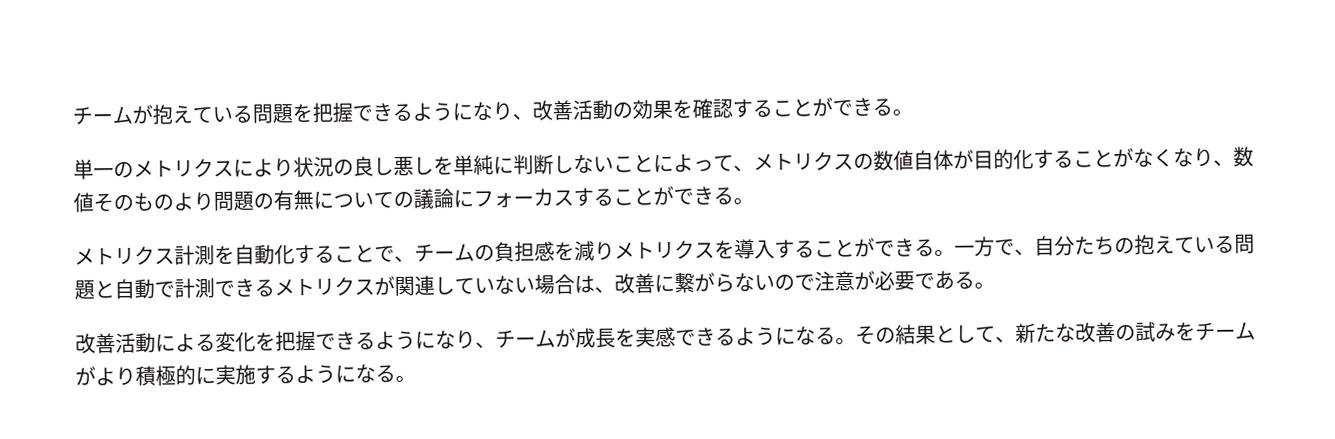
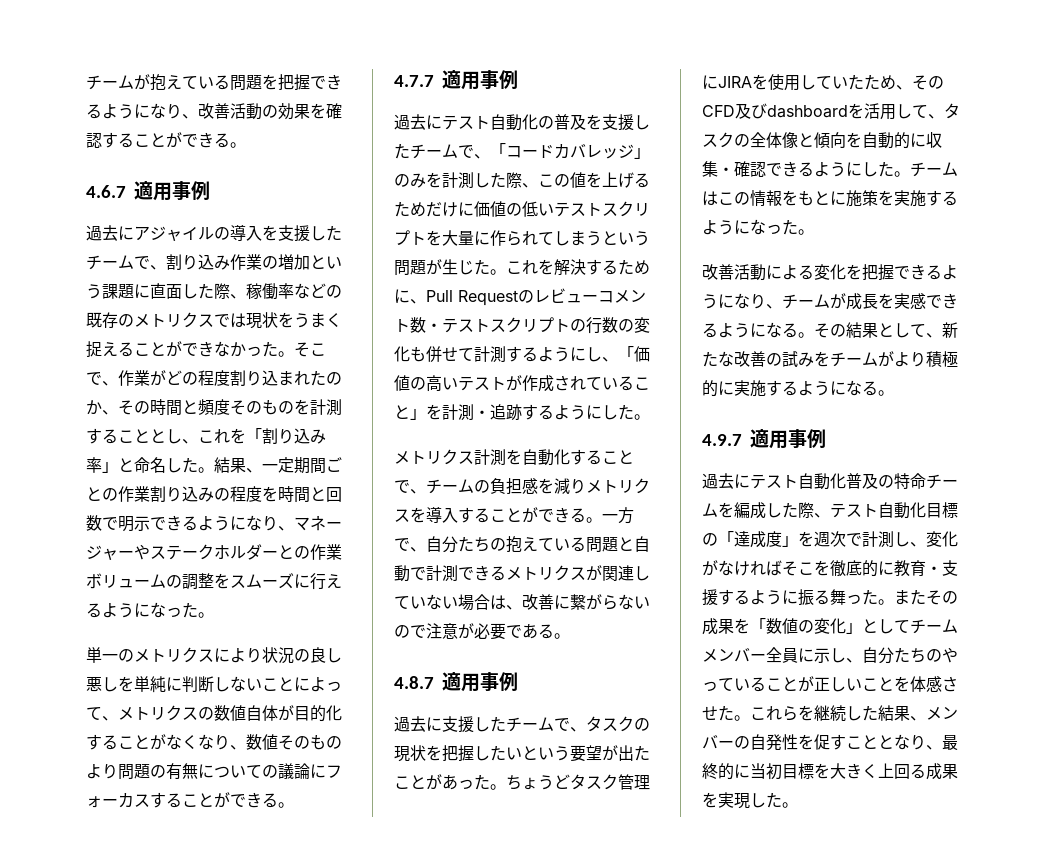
+ 4.6.7適用事例
+ 過去にアジャイルの導入を支援したチームで、割り込み作業の増加という課題に直面した際、稼働率などの既存のメトリクスでは現状をうまく捉えることができなかった。そこで、作業がどの程度割り込まれたのか、その時間と頻度そのものを計測することとし、これを「割り込み率」と命名した。結果、一定期間ごとの作業割り込みの程度を時間と回数で明示できるようになり、マネージャーやステークホルダーとの作業ボリュームの調整をスムーズに行えるようになった。
+ 4.7.7適用事例
+ 過去にテスト自動化の普及を支援したチームで、「コードカバレッジ」のみを計測した際、この値を上げるためだけに価値の低いテストスクリプトを大量に作られてしまうという問題が生じた。これを解決するために、Pull Requestのレビューコメント数・テストスクリプトの行数の変化も併せて計測するようにし、「価値の高いテストが作成されていること」を計測・追跡するようにした。
+ 4.8.7適用事例
+ 過去に支援したチームで、タスクの現状を把握したいという要望が出たことがあった。ちょうどタスク管理にJIRAを使用していたため、そのCFD及びdashboardを活用して、タスクの全体像と傾向を自動的に収集・確認できるようにした。チームはこの情報をもとに施策を実施するようになった。
+ 4.9.7適用事例
+ 過去にテスト自動化普及の特命チームを編成した際、テスト自動化目標の「達成度」を週次で計測し、変化がなければそこを徹底的に教育・支援するように振る舞った。またその成果を「数値の変化」としてチームメンバー全員に示し、自分たちのやっていることが正しいことを体感させた。これらを継続した結果、メンバーの自発性を促すこととなり、最終的に当初目標を大きく上回る成果を実現した。

